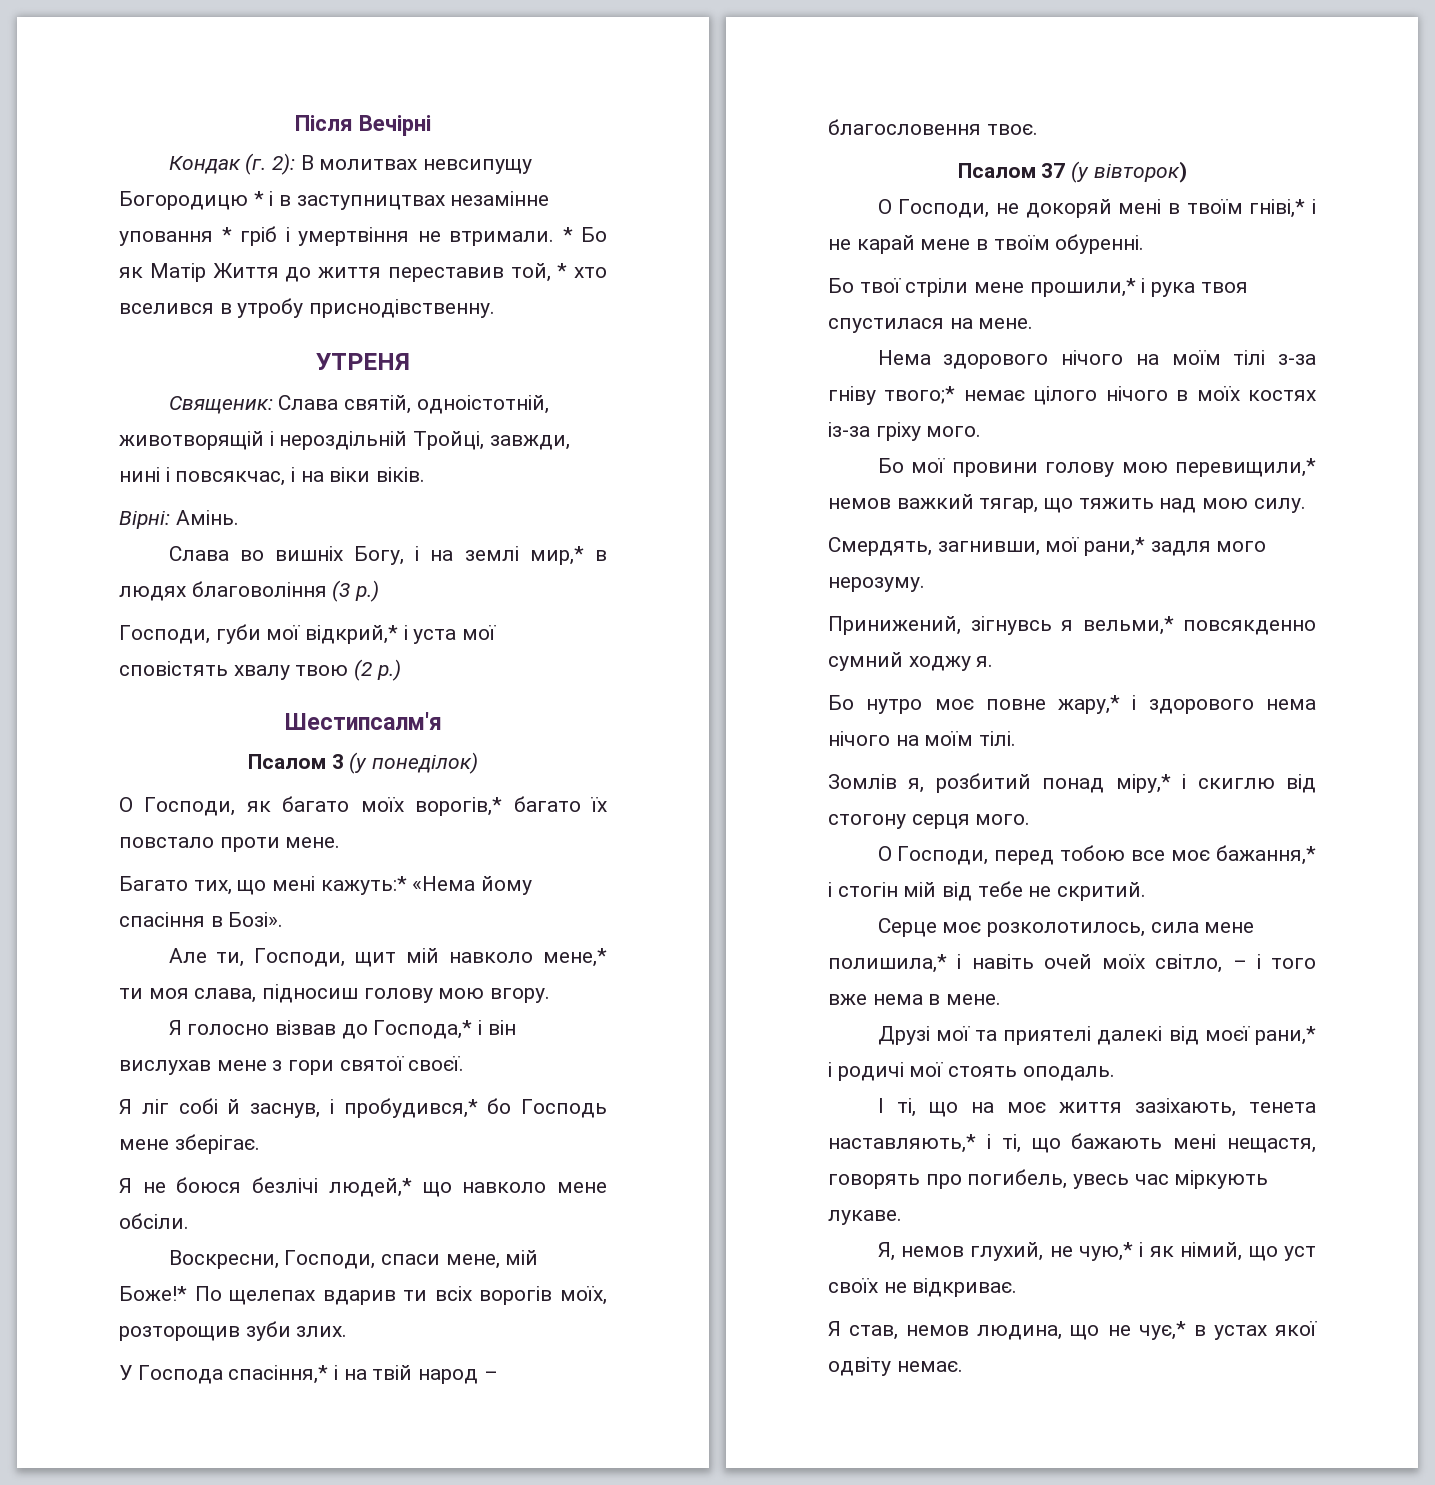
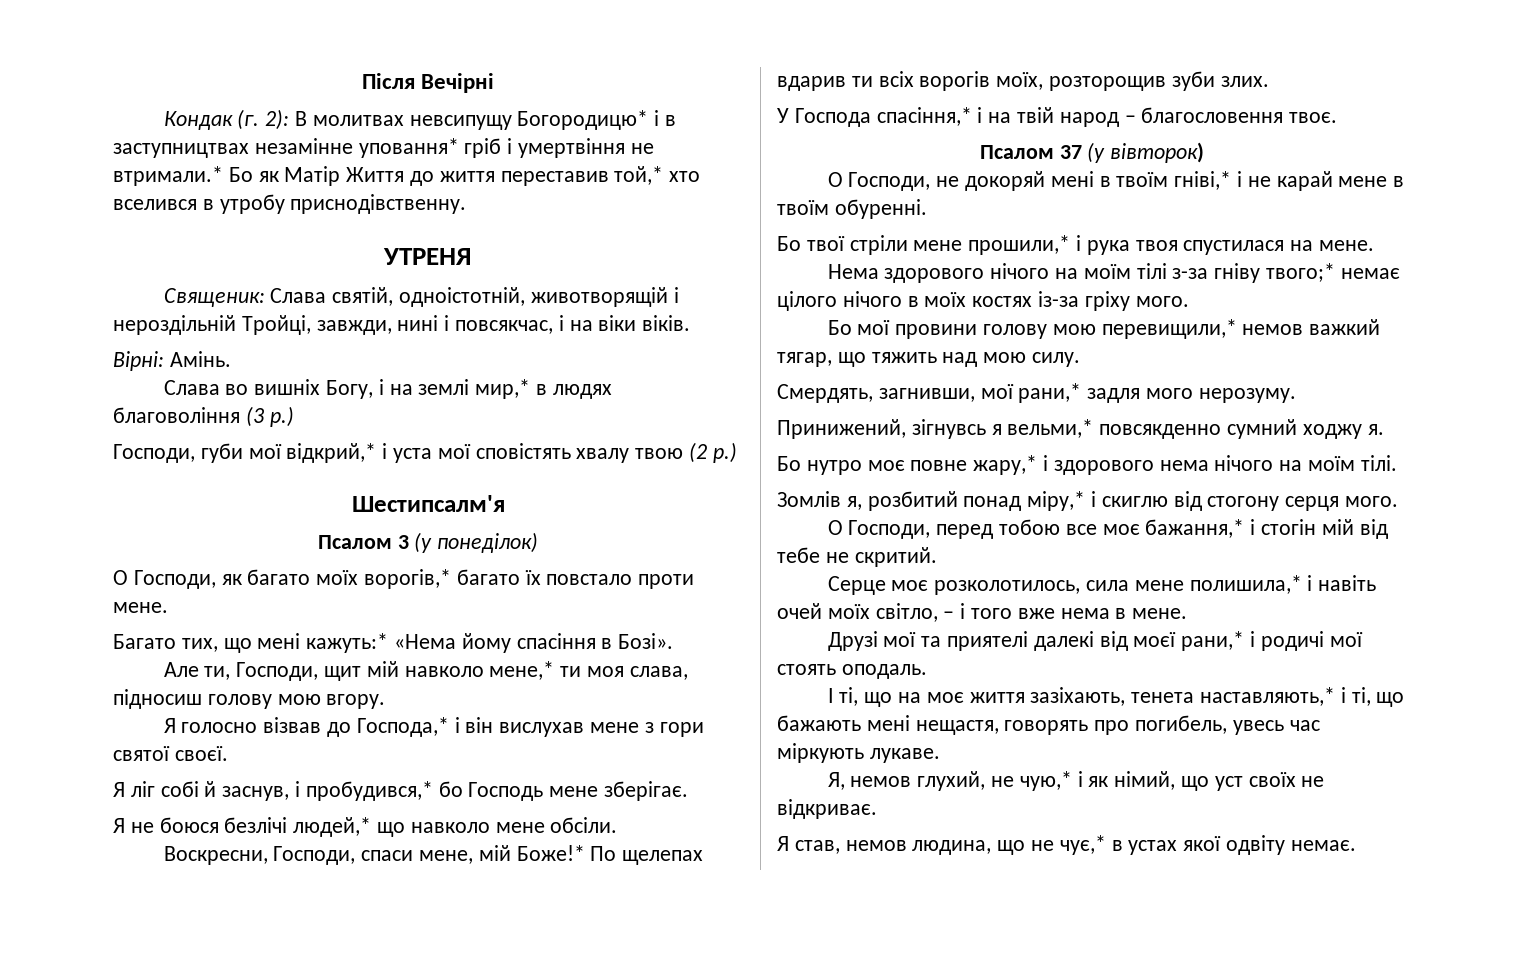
- Кондак (г. 2): В молитвах невсипущу Богородицю * і в заступництвах незамінне уповання * гріб і умертвіння не втримали. * Бо як Матір Життя до життя переставив той, * хто вселився в утробу приснодівственну.
+ Кондак (г. 2): В молитвах невсипущу Богородицю* і в заступництвах незамінне уповання* гріб і умертвіння не втримали.* Бо як Матір Життя до життя переставив той,* хто вселився в утробу приснодівственну.

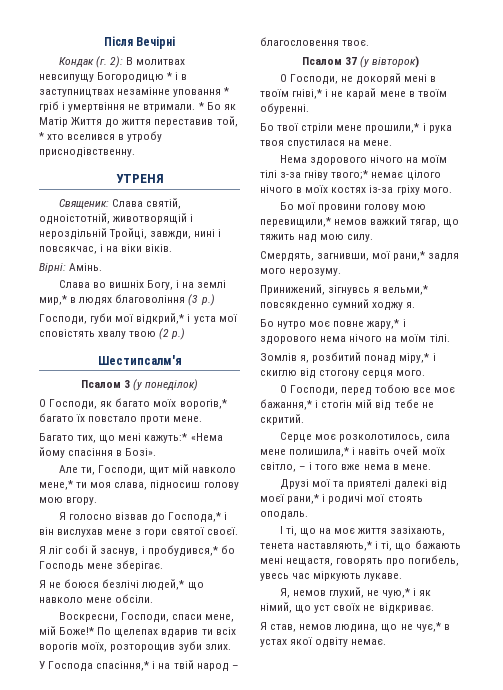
- Кондак (г. 2): В молитвах невсипущу Богородицю* і в заступництвах незамінне уповання* гріб і умертвіння не втримали.* Бо як Матір Життя до життя переставив той,* хто вселився в утробу приснодівственну.
+ Кондак (г. 2): В молитвах невсипущу Богородицю * і в заступництвах незамінне уповання * гріб і умертвіння не втримали. * Бо як Матір Життя до життя переставив той, * хто вселився в утробу приснодівственну.

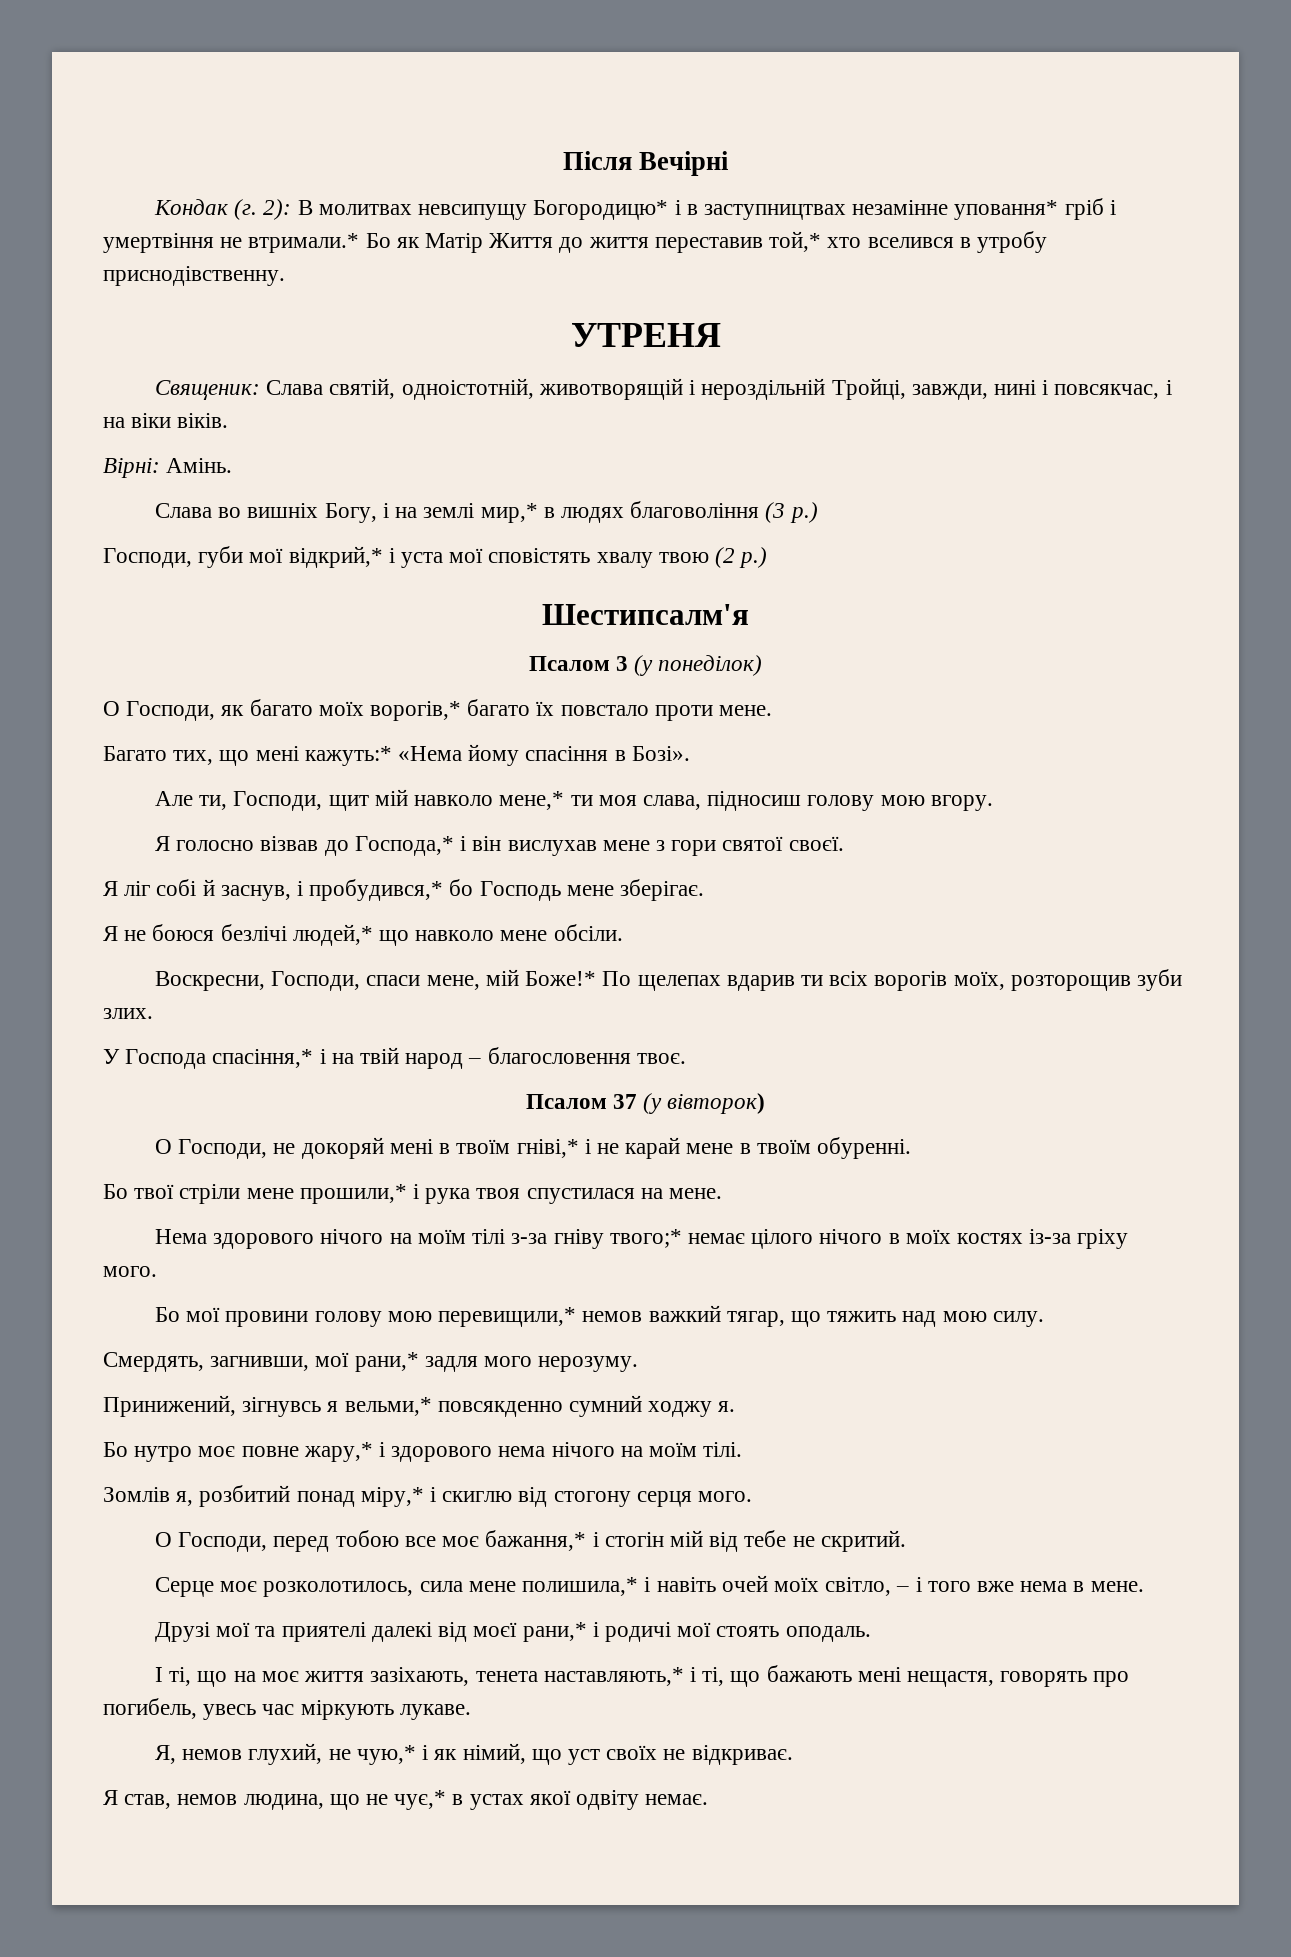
- Кондак (г. 2): В молитвах невсипущу Богородицю * і в заступництвах незамінне уповання * гріб і умертвіння не втримали. * Бо як Матір Життя до життя переставив той, * хто вселився в утробу приснодівственну.
+ Кондак (г. 2): В молитвах невсипущу Богородицю* і в заступництвах незамінне уповання* гріб і умертвіння не втримали.* Бо як Матір Життя до життя переставив той,* хто вселився в утробу приснодівственну.

